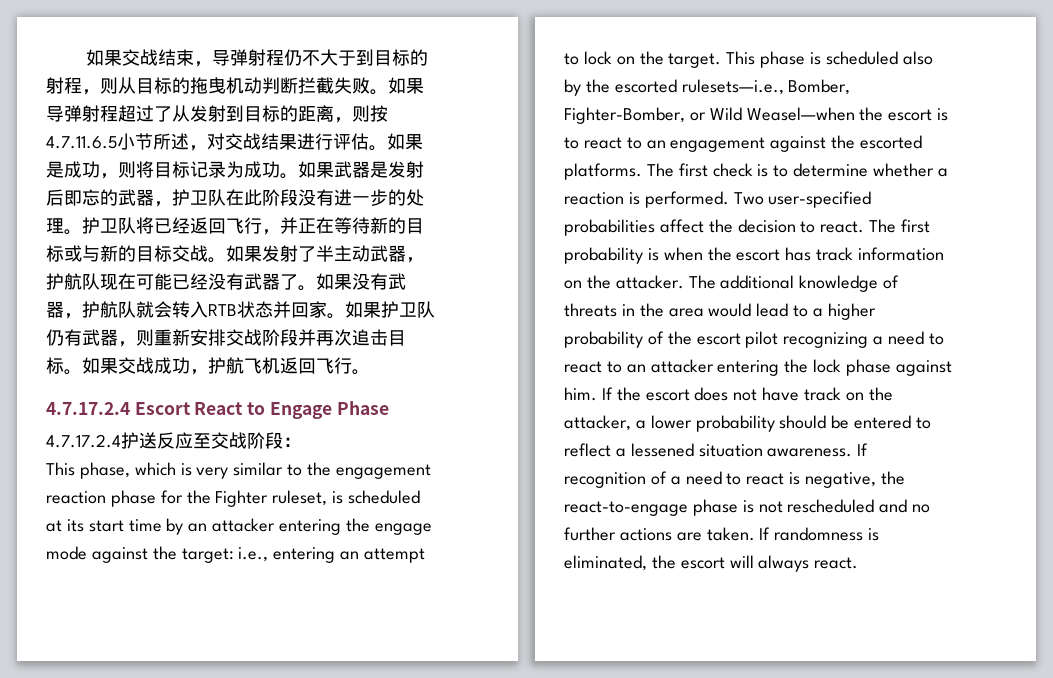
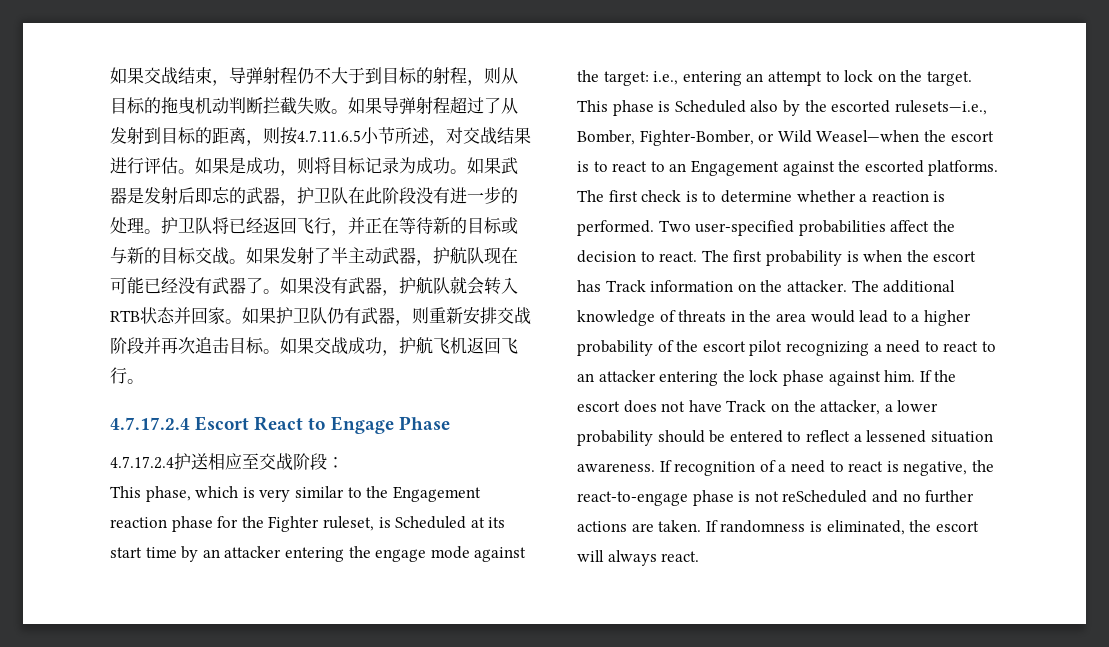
- 4.7.17.2.4护送反应至交战阶段：
+ 4.7.17.2.4护送相应至交战阶段：
- This phase, which is very similar to the engagement reaction phase for the Fighter ruleset, is scheduled at its start time by an attacker entering the engage mode against the target: i.e., entering an attempt to lock on the target.
+ This phase, which is very similar to the Engagement reaction phase for the Fighter ruleset, is Scheduled at its start time by an attacker entering the engage mode against the target: i.e., entering an attempt to lock on the target.
- This phase is scheduled also by the escorted rulesets—i.e., Bomber, Fighter-Bomber, or Wild Weasel—when the escort is to react to an engagement against the escorted platforms.
+ This phase is Scheduled also by the escorted rulesets—i.e., Bomber, Fighter-Bomber, or Wild Weasel—when the escort is to react to an Engagement against the escorted platforms.
- The first probability is when the escort has track information on the attacker.
+ The first probability is when the escort has Track information on the attacker.
- If the escort does not have track on the attacker, a lower probability should be entered to reflect a lessened situation awareness.
+ If the escort does not have Track on the attacker, a lower probability should be entered to reflect a lessened situation awareness.
- If recognition of a need to react is negative, the react-to-engage phase is not rescheduled and no further actions are taken.
+ If recognition of a need to react is negative, the react-to-engage phase is not reScheduled and no further actions are taken.

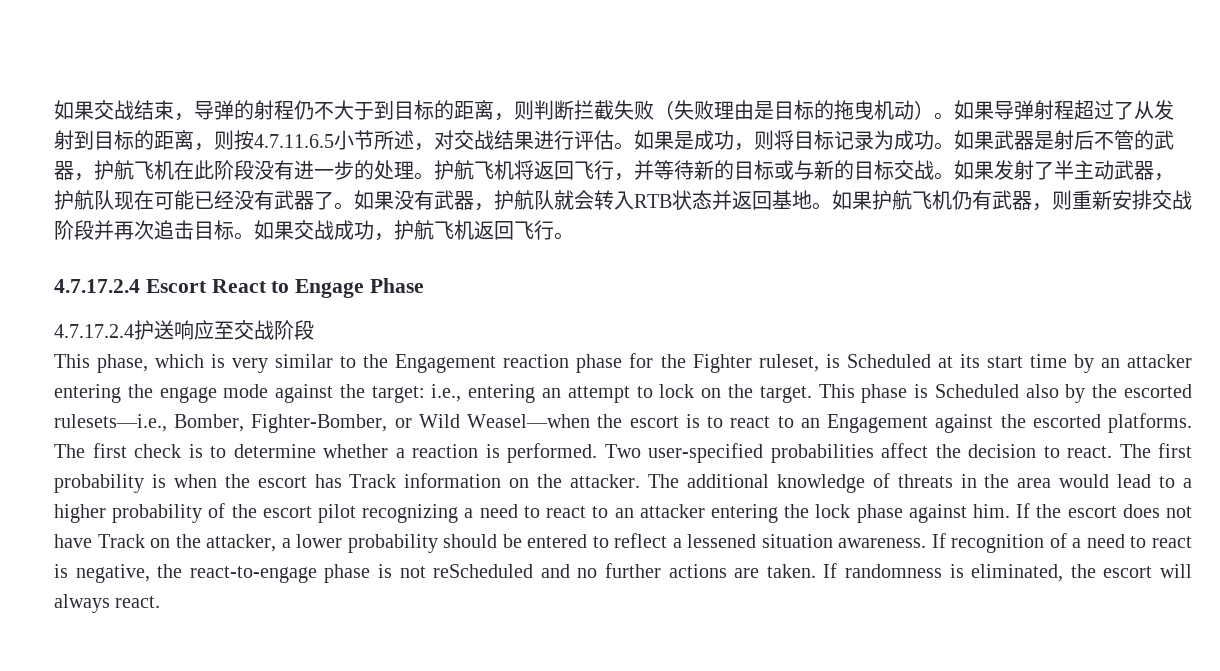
- 如果交战结束，导弹射程仍不大于到目标的射程，则从目标的拖曳机动判断拦截失败。
+ 如果交战结束，导弹的射程仍不大于到目标的距离，则判断拦截失败（失败理由是目标的拖曳机动）。
- 如果武器是发射后即忘的武器，护卫队在此阶段没有进一步的处理。
+ 如果武器是射后不管的武器，护航飞机在此阶段没有进一步的处理。
- 护卫队将已经返回飞行，并正在等待新的目标或与新的目标交战。
+ 护航飞机将返回飞行，并等待新的目标或与新的目标交战。
- 如果没有武器，护航队就会转入RTB状态并回家。
+ 如果没有武器，护航队就会转入RTB状态并返回基地。
- 如果护卫队仍有武器，则重新安排交战阶段并再次追击目标。
+ 如果护航飞机仍有武器，则重新安排交战阶段并再次追击目标。
- 4.7.17.2.4护送相应至交战阶段：
+ 4.7.17.2.4护送响应至交战阶段

